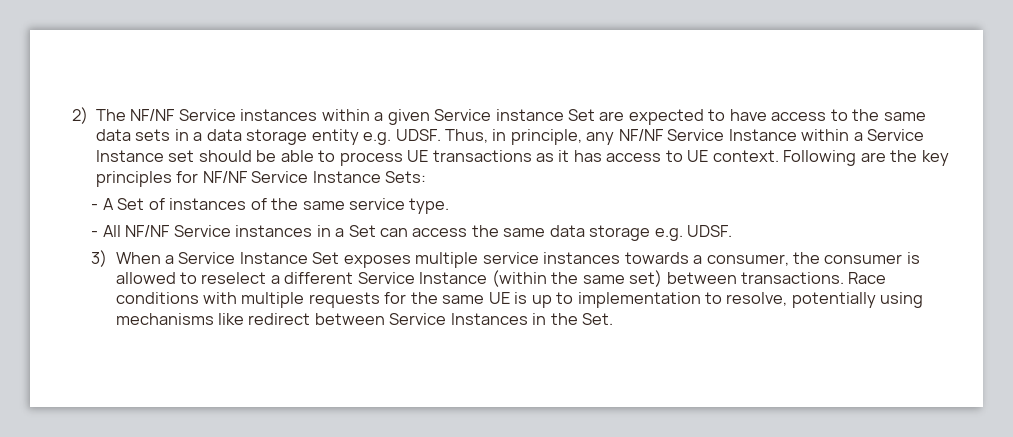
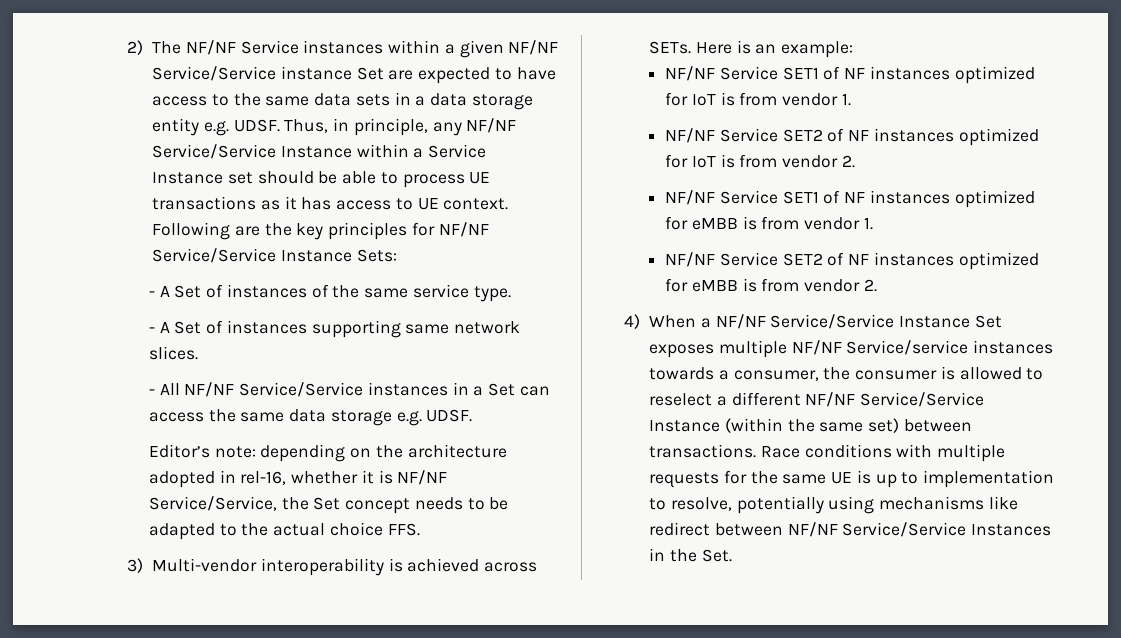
- 2) The NF/NF Service instances within a given Service instance Set are expected to have access to the same data sets in a data storage entity e.g. UDSF.
+ 2) The NF/NF Service instances within a given NF/NF Service/Service instance Set are expected to have access to the same data sets in a data storage entity e.g. UDSF.
- Thus, in principle, any NF/NF Service Instance within a Service Instance set should be able to process UE transactions as it has access to UE context.
+ Thus, in principle, any NF/NF Service/Service Instance within a Service Instance set should be able to process UE transactions as it has access to UE context.
- Following are the key principles for NF/NF Service Instance Sets:
+ Following are the key principles for NF/NF Service/Service Instance Sets:
+ - A Set of instances supporting same network slices.
- - All NF/NF Service instances in a Set can access the same data storage e.g. UDSF.
+ - All NF/NF Service/Service instances in a Set can access the same data storage e.g. UDSF.
- 3) When a Service Instance Set exposes multiple service instances towards a consumer, the consumer is allowed to reselect a different Service Instance (within the same set) between transactions.
+ Editor’s note: depending on the architecture adopted in rel-16, whether it is NF/NF Service/Service, the Set concept needs to be adapted to the actual choice FFS.
+ 3) Multi-vendor interoperability is achieved across SETs. Here is an example:
+ NF/NF Service SET1 of NF instances optimized for IoT is from vendor 1.
+ NF/NF Service SET2 of NF instances optimized for IoT is from vendor 2.
+ NF/NF Service SET1 of NF instances optimized for eMBB is from vendor 1.
+ NF/NF Service SET2 of NF instances optimized for eMBB is from vendor 2.
+ 4) When a NF/NF Service/Service Instance Set exposes multiple NF/NF Service/service instances towards a consumer, the consumer is allowed to reselect a different NF/NF Service/Service Instance (within the same set) between transactions.
- Race conditions with multiple requests for the same UE is up to implementation to resolve, potentially using mechanisms like redirect between Service Instances in the Set.
+ Race conditions with multiple requests for the same UE is up to implementation to resolve, potentially using mechanisms like redirect between NF/NF Service/Service Instances in the Set.

